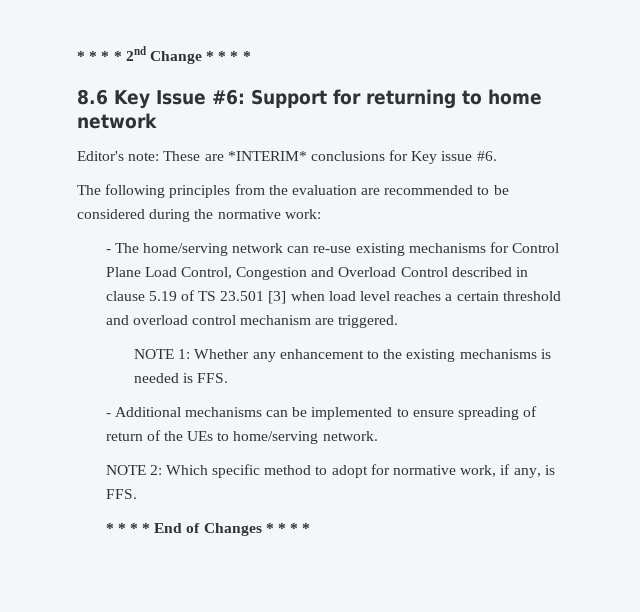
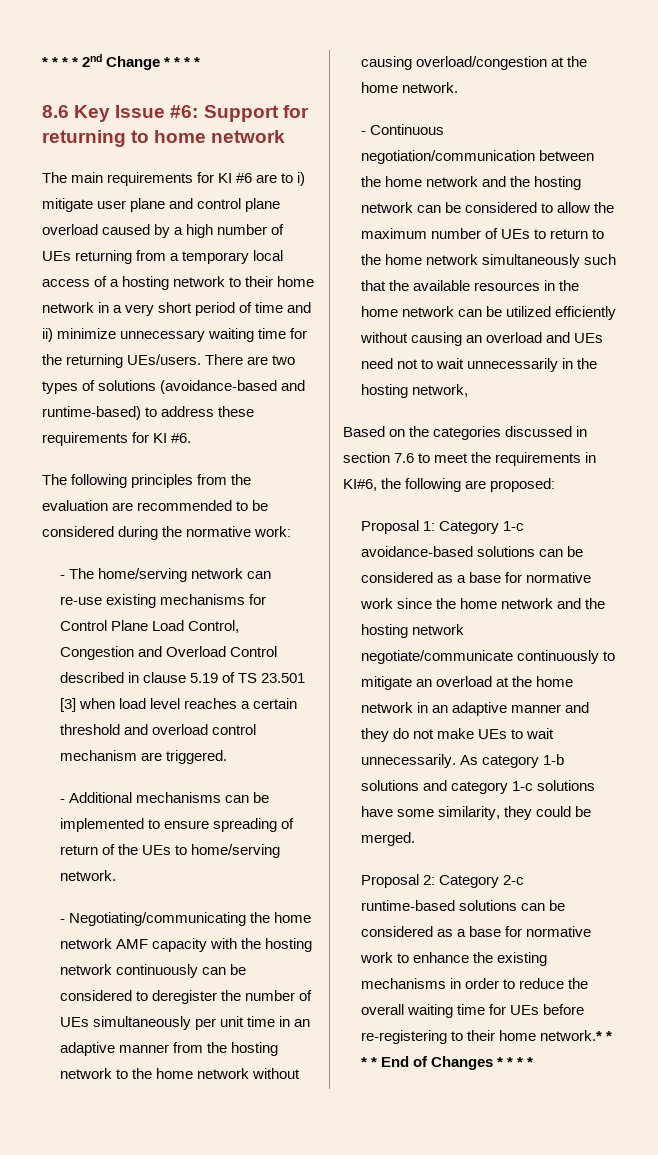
- Editor's note: These are *INTERIM* conclusions for Key issue #6.
+ The main requirements for KI #6 are to i) mitigate user plane and control plane overload caused by a high number of UEs returning from a temporary local access of a hosting network to their home network in a very short period of time and ii) minimize unnecessary waiting time for the returning UEs/users. There are two types of solutions (avoidance-based and runtime-based) to address these requirements for KI #6.
- NOTE 1: Whether any enhancement to the existing mechanisms is needed is FFS.
- NOTE 2: Which specific method to adopt for normative work, if any, is FFS.
- * * * * End of Changes * * * *
+ - Negotiating/communicating the home network AMF capacity with the hosting network continuously can be considered to deregister the number of UEs simultaneously per unit time in an adaptive manner from the hosting network to the home network without causing overload/congestion at the home network.
+ - Continuous negotiation/communication between the home network and the hosting network can be considered to allow the maximum number of UEs to return to the home network simultaneously such that the available resources in the home network can be utilized efficiently without causing an overload and UEs need not to wait unnecessarily in the hosting network,
+ Based on the categories discussed in section 7.6 to meet the requirements in KI#6, the following are proposed:
+ Proposal 1: Category 1-c avoidance-based solutions can be considered as a base for normative work since the home network and the hosting network negotiate/communicate continuously to mitigate an overload at the home network in an adaptive manner and they do not make UEs to wait unnecessarily. As category 1-b solutions and category 1-c solutions have some similarity, they could be merged.
+ Proposal 2: Category 2-c runtime-based solutions can be considered as a base for normative work to enhance the existing mechanisms in order to reduce the overall waiting time for UEs before re-registering to their home network.* * * * End of Changes * * * *

